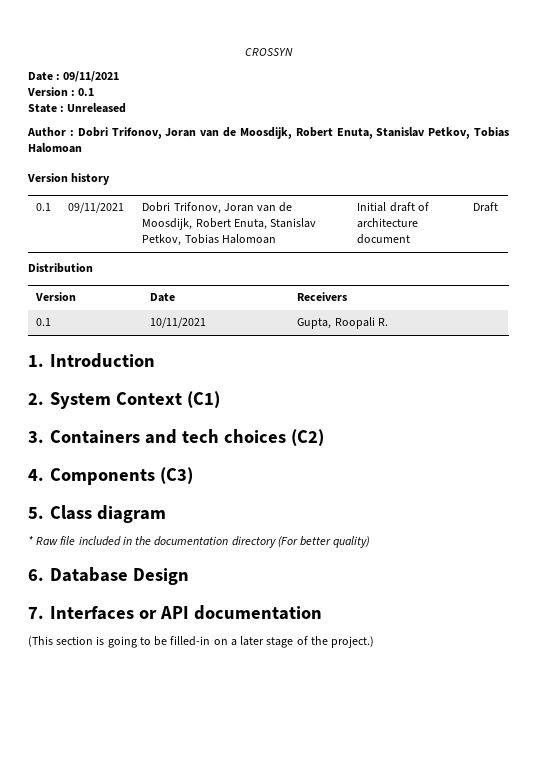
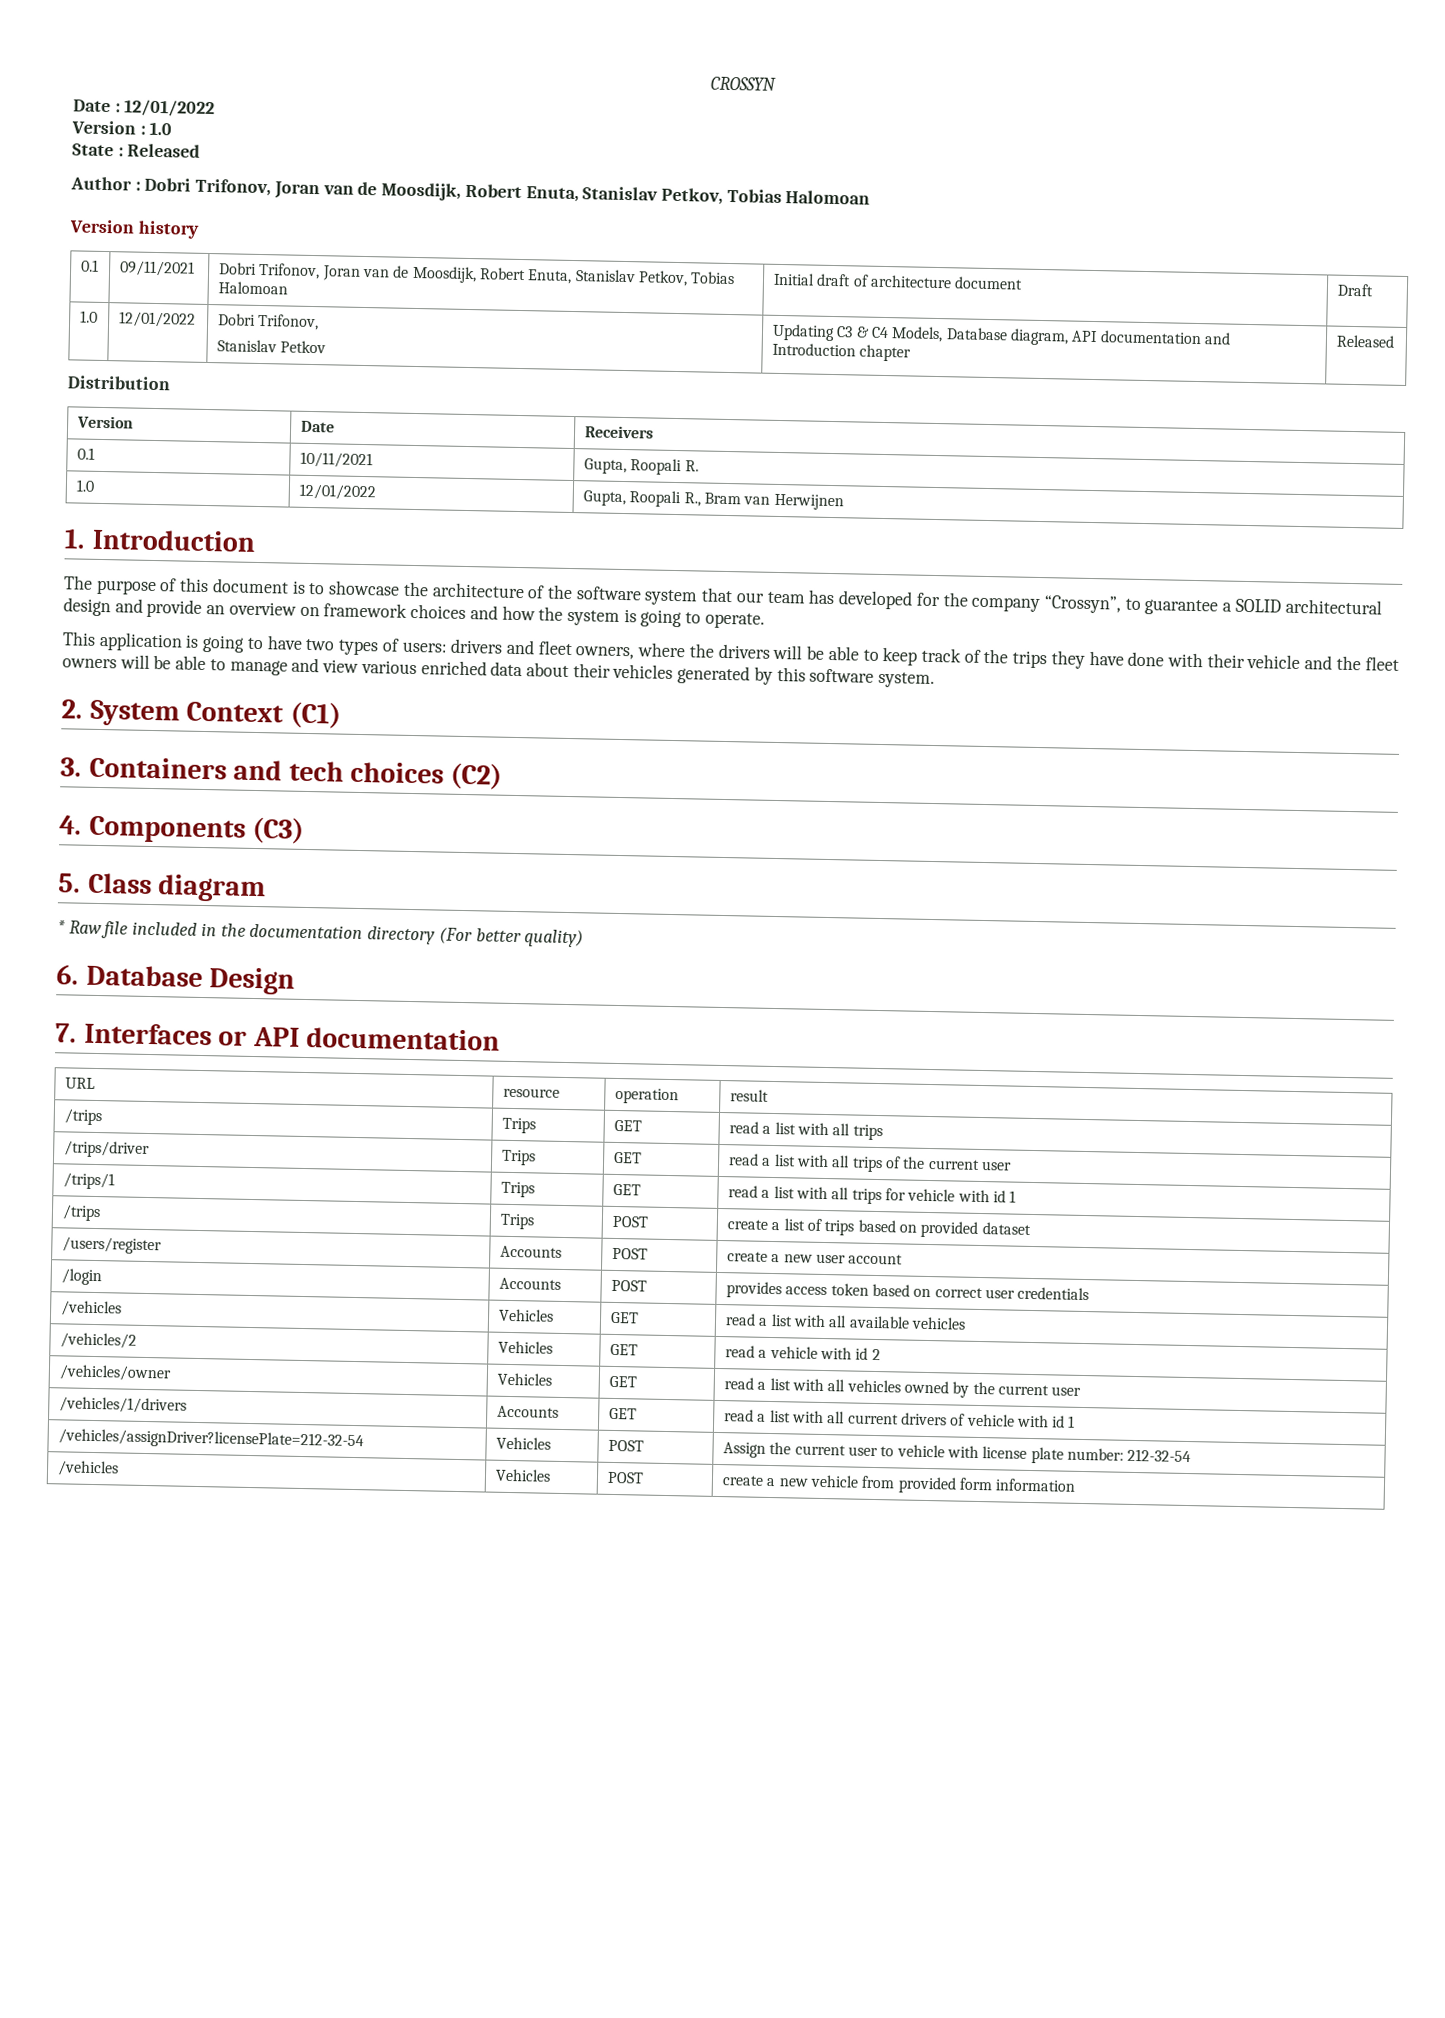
- Date : 09/11/2021
+ Date : 12/01/2022
- Version : 0.1
+ Version : 1.0
- State : Unreleased
+ State : Released
+ 1.0 | 12/01/2022 | Dobri Trifonov,
+ Stanislav Petkov | Updating C3 & C4 Models, Database diagram, API documentation and Introduction chapter | Released
+ 1.0 | 12/01/2022 | Gupta, Roopali R., Bram van Herwijnen
  1. Introduction
+ The purpose of this document is to showcase the architecture of the software system that our team has developed for the company “Crossyn”, to guarantee a SOLID architectural design and provide an overview on framework choices and how the system is going to operate.
+ This application is going to have two types of users: drivers and fleet owners, where the drivers will be able to keep track of the trips they have done with their vehicle and the fleet owners will be able to manage and view various enriched data about their vehicles generated by this software system.
- (This section is going to be filled-in on a later stage of the project.)
+ URL | resource | operation | result
+ /trips | Trips | GET | read a list with all trips
+ /trips/driver | Trips | GET | read a list with all trips of the current user
+ /trips/1 | Trips | GET | read a list with all trips for vehicle with id 1
+ /trips | Trips | POST | create a list of trips based on provided dataset
+ /users/register | Accounts | POST | create a new user account
+ /login | Accounts | POST | provides access token based on correct user credentials
+ /vehicles | Vehicles | GET | read a list with all available vehicles
+ /vehicles/2 | Vehicles | GET | read a vehicle with id 2
+ /vehicles/owner | Vehicles | GET | read a list with all vehicles owned by the current user
+ /vehicles/1/drivers | Accounts | GET | read a list with all current drivers of vehicle with id 1
+ /vehicles/assignDriver?licensePlate=212-32-54 | Vehicles | POST | Assign the current user to vehicle with license plate number: 212-32-54
+ /vehicles | Vehicles | POST | create a new vehicle from provided form information

